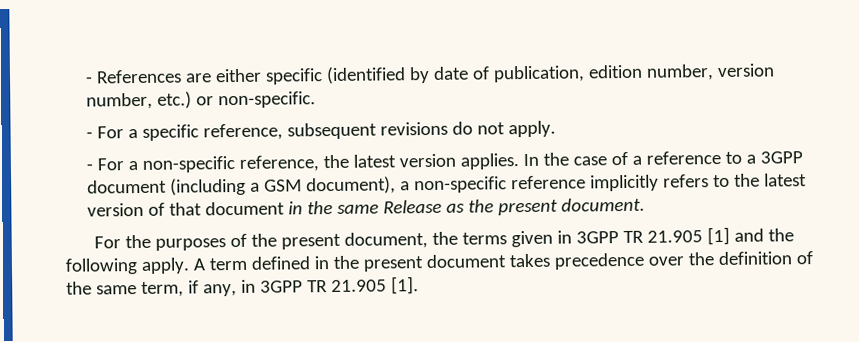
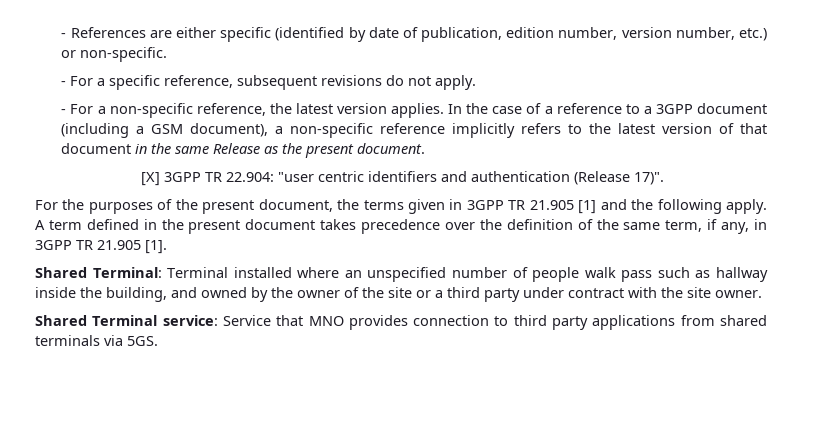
+ [X] 3GPP TR 22.904: "user centric identifiers and authentication (Release 17)".
+ Shared Terminal: Terminal installed where an unspecified number of people walk pass such as hallway inside the building, and owned by the owner of the site or a third party under contract with the site owner.
+ Shared Terminal service: Service that MNO provides connection to third party applications from shared terminals via 5GS.

